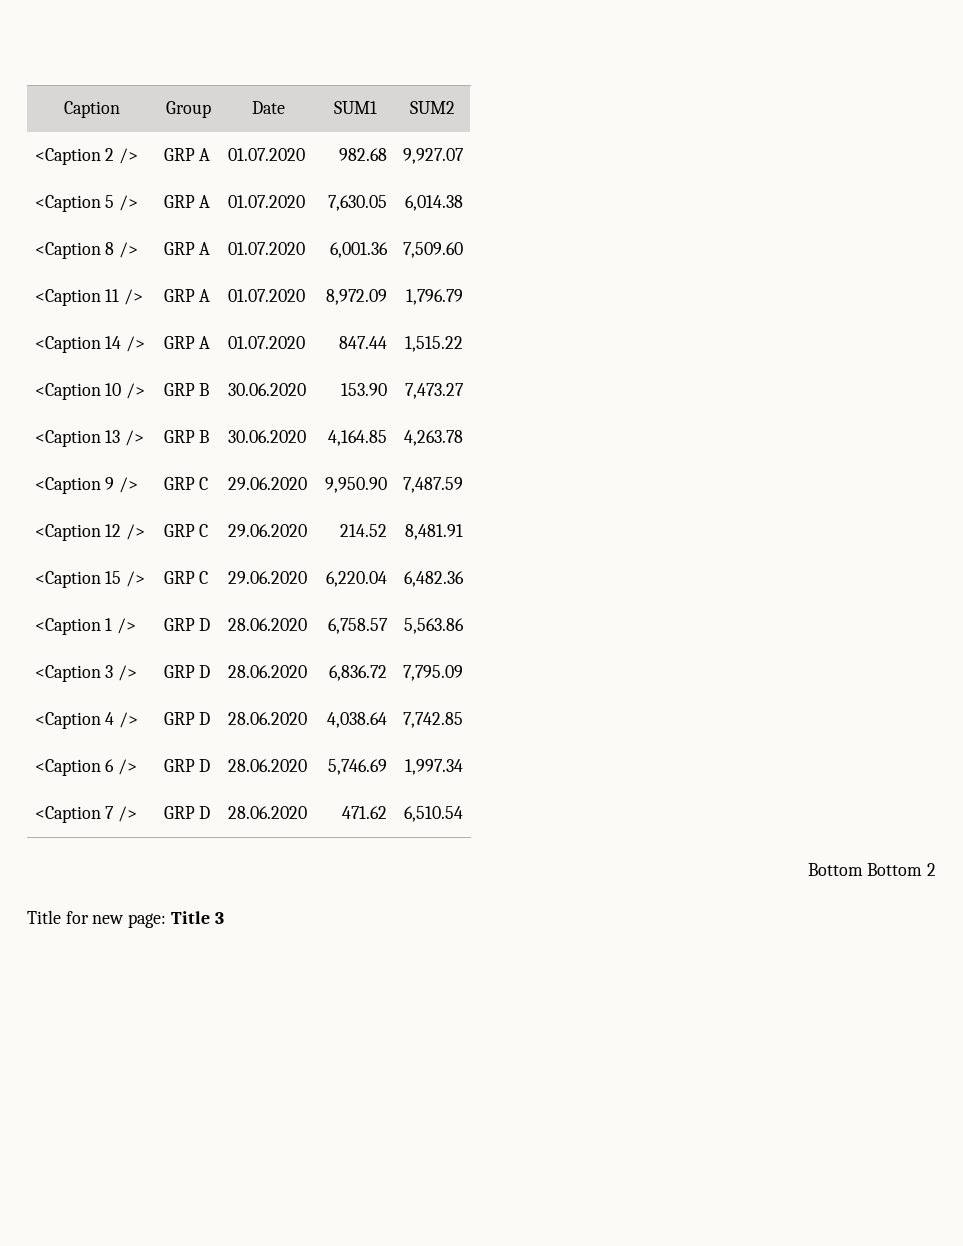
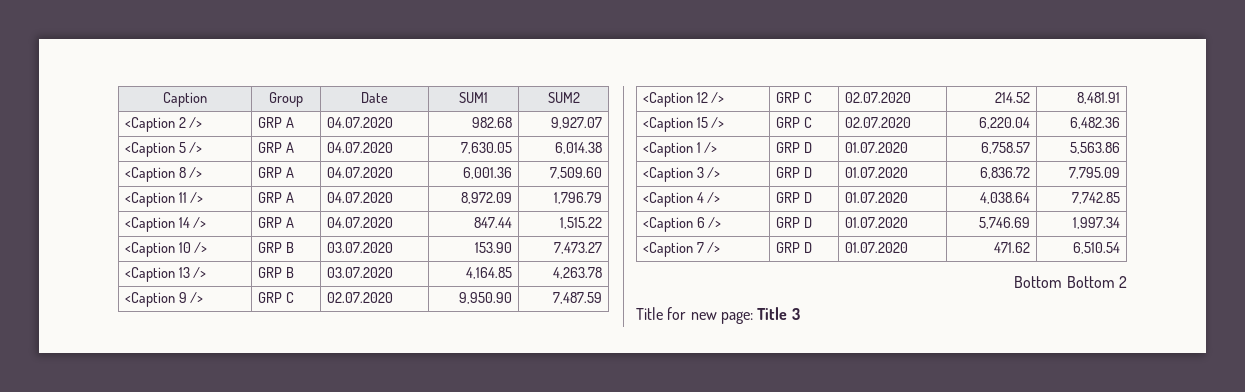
- <Caption 2 /> | GRP A | 01.07.2020 | 982.68 | 9,927.07
+ <Caption 2 /> | GRP A | 04.07.2020 | 982.68 | 9,927.07
- <Caption 5 /> | GRP A | 01.07.2020 | 7,630.05 | 6,014.38
+ <Caption 5 /> | GRP A | 04.07.2020 | 7,630.05 | 6,014.38
- <Caption 8 /> | GRP A | 01.07.2020 | 6,001.36 | 7,509.60
+ <Caption 8 /> | GRP A | 04.07.2020 | 6,001.36 | 7,509.60
- <Caption 11 /> | GRP A | 01.07.2020 | 8,972.09 | 1,796.79
+ <Caption 11 /> | GRP A | 04.07.2020 | 8,972.09 | 1,796.79
- <Caption 14 /> | GRP A | 01.07.2020 | 847.44 | 1,515.22
+ <Caption 14 /> | GRP A | 04.07.2020 | 847.44 | 1,515.22
- <Caption 10 /> | GRP B | 30.06.2020 | 153.90 | 7,473.27
+ <Caption 10 /> | GRP B | 03.07.2020 | 153.90 | 7,473.27
- <Caption 13 /> | GRP B | 30.06.2020 | 4,164.85 | 4,263.78
+ <Caption 13 /> | GRP B | 03.07.2020 | 4,164.85 | 4,263.78
- <Caption 9 /> | GRP C | 29.06.2020 | 9,950.90 | 7,487.59
+ <Caption 9 /> | GRP C | 02.07.2020 | 9,950.90 | 7,487.59
- <Caption 12 /> | GRP C | 29.06.2020 | 214.52 | 8,481.91
+ <Caption 12 /> | GRP C | 02.07.2020 | 214.52 | 8,481.91
- <Caption 15 /> | GRP C | 29.06.2020 | 6,220.04 | 6,482.36
+ <Caption 15 /> | GRP C | 02.07.2020 | 6,220.04 | 6,482.36
- <Caption 1 /> | GRP D | 28.06.2020 | 6,758.57 | 5,563.86
+ <Caption 1 /> | GRP D | 01.07.2020 | 6,758.57 | 5,563.86
- <Caption 3 /> | GRP D | 28.06.2020 | 6,836.72 | 7,795.09
+ <Caption 3 /> | GRP D | 01.07.2020 | 6,836.72 | 7,795.09
- <Caption 4 /> | GRP D | 28.06.2020 | 4,038.64 | 7,742.85
+ <Caption 4 /> | GRP D | 01.07.2020 | 4,038.64 | 7,742.85
- <Caption 6 /> | GRP D | 28.06.2020 | 5,746.69 | 1,997.34
+ <Caption 6 /> | GRP D | 01.07.2020 | 5,746.69 | 1,997.34
- <Caption 7 /> | GRP D | 28.06.2020 | 471.62 | 6,510.54
+ <Caption 7 /> | GRP D | 01.07.2020 | 471.62 | 6,510.54

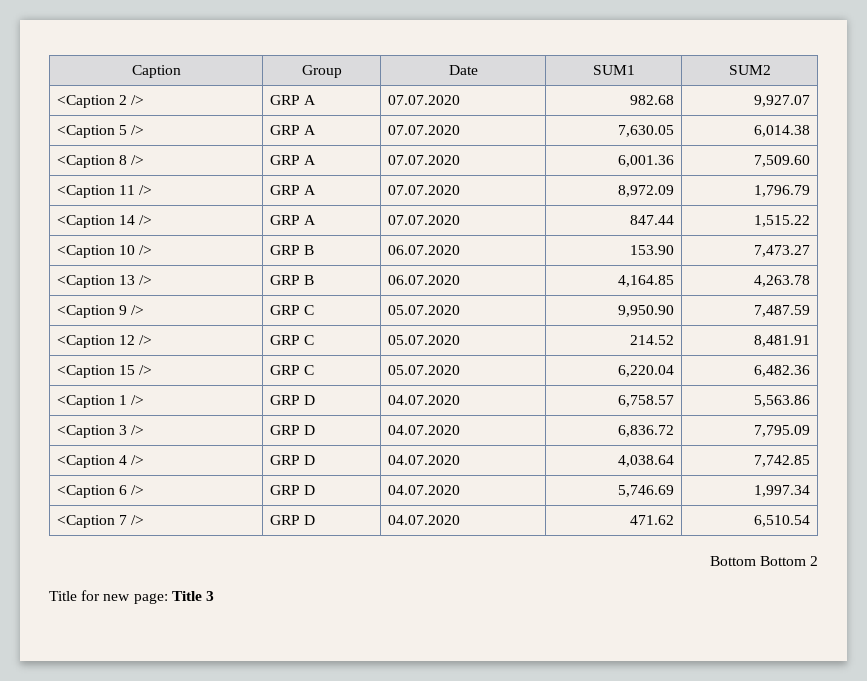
- <Caption 2 /> | GRP A | 04.07.2020 | 982.68 | 9,927.07
+ <Caption 2 /> | GRP A | 07.07.2020 | 982.68 | 9,927.07
- <Caption 5 /> | GRP A | 04.07.2020 | 7,630.05 | 6,014.38
+ <Caption 5 /> | GRP A | 07.07.2020 | 7,630.05 | 6,014.38
- <Caption 8 /> | GRP A | 04.07.2020 | 6,001.36 | 7,509.60
+ <Caption 8 /> | GRP A | 07.07.2020 | 6,001.36 | 7,509.60
- <Caption 11 /> | GRP A | 04.07.2020 | 8,972.09 | 1,796.79
+ <Caption 11 /> | GRP A | 07.07.2020 | 8,972.09 | 1,796.79
- <Caption 14 /> | GRP A | 04.07.2020 | 847.44 | 1,515.22
+ <Caption 14 /> | GRP A | 07.07.2020 | 847.44 | 1,515.22
- <Caption 10 /> | GRP B | 03.07.2020 | 153.90 | 7,473.27
+ <Caption 10 /> | GRP B | 06.07.2020 | 153.90 | 7,473.27
- <Caption 13 /> | GRP B | 03.07.2020 | 4,164.85 | 4,263.78
+ <Caption 13 /> | GRP B | 06.07.2020 | 4,164.85 | 4,263.78
- <Caption 9 /> | GRP C | 02.07.2020 | 9,950.90 | 7,487.59
+ <Caption 9 /> | GRP C | 05.07.2020 | 9,950.90 | 7,487.59
- <Caption 12 /> | GRP C | 02.07.2020 | 214.52 | 8,481.91
+ <Caption 12 /> | GRP C | 05.07.2020 | 214.52 | 8,481.91
- <Caption 15 /> | GRP C | 02.07.2020 | 6,220.04 | 6,482.36
+ <Caption 15 /> | GRP C | 05.07.2020 | 6,220.04 | 6,482.36
- <Caption 1 /> | GRP D | 01.07.2020 | 6,758.57 | 5,563.86
+ <Caption 1 /> | GRP D | 04.07.2020 | 6,758.57 | 5,563.86
- <Caption 3 /> | GRP D | 01.07.2020 | 6,836.72 | 7,795.09
+ <Caption 3 /> | GRP D | 04.07.2020 | 6,836.72 | 7,795.09
- <Caption 4 /> | GRP D | 01.07.2020 | 4,038.64 | 7,742.85
+ <Caption 4 /> | GRP D | 04.07.2020 | 4,038.64 | 7,742.85
- <Caption 6 /> | GRP D | 01.07.2020 | 5,746.69 | 1,997.34
+ <Caption 6 /> | GRP D | 04.07.2020 | 5,746.69 | 1,997.34
- <Caption 7 /> | GRP D | 01.07.2020 | 471.62 | 6,510.54
+ <Caption 7 /> | GRP D | 04.07.2020 | 471.62 | 6,510.54

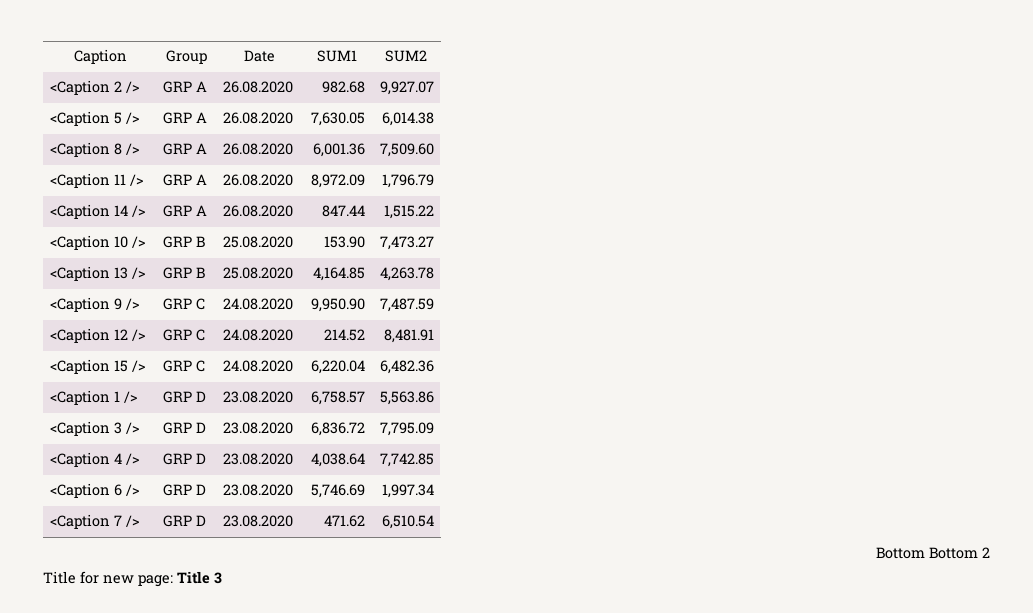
- <Caption 2 /> | GRP A | 07.07.2020 | 982.68 | 9,927.07
+ <Caption 2 /> | GRP A | 26.08.2020 | 982.68 | 9,927.07
- <Caption 5 /> | GRP A | 07.07.2020 | 7,630.05 | 6,014.38
+ <Caption 5 /> | GRP A | 26.08.2020 | 7,630.05 | 6,014.38
- <Caption 8 /> | GRP A | 07.07.2020 | 6,001.36 | 7,509.60
+ <Caption 8 /> | GRP A | 26.08.2020 | 6,001.36 | 7,509.60
- <Caption 11 /> | GRP A | 07.07.2020 | 8,972.09 | 1,796.79
+ <Caption 11 /> | GRP A | 26.08.2020 | 8,972.09 | 1,796.79
- <Caption 14 /> | GRP A | 07.07.2020 | 847.44 | 1,515.22
+ <Caption 14 /> | GRP A | 26.08.2020 | 847.44 | 1,515.22
- <Caption 10 /> | GRP B | 06.07.2020 | 153.90 | 7,473.27
+ <Caption 10 /> | GRP B | 25.08.2020 | 153.90 | 7,473.27
- <Caption 13 /> | GRP B | 06.07.2020 | 4,164.85 | 4,263.78
+ <Caption 13 /> | GRP B | 25.08.2020 | 4,164.85 | 4,263.78
- <Caption 9 /> | GRP C | 05.07.2020 | 9,950.90 | 7,487.59
+ <Caption 9 /> | GRP C | 24.08.2020 | 9,950.90 | 7,487.59
- <Caption 12 /> | GRP C | 05.07.2020 | 214.52 | 8,481.91
+ <Caption 12 /> | GRP C | 24.08.2020 | 214.52 | 8,481.91
- <Caption 15 /> | GRP C | 05.07.2020 | 6,220.04 | 6,482.36
+ <Caption 15 /> | GRP C | 24.08.2020 | 6,220.04 | 6,482.36
- <Caption 1 /> | GRP D | 04.07.2020 | 6,758.57 | 5,563.86
+ <Caption 1 /> | GRP D | 23.08.2020 | 6,758.57 | 5,563.86
- <Caption 3 /> | GRP D | 04.07.2020 | 6,836.72 | 7,795.09
+ <Caption 3 /> | GRP D | 23.08.2020 | 6,836.72 | 7,795.09
- <Caption 4 /> | GRP D | 04.07.2020 | 4,038.64 | 7,742.85
+ <Caption 4 /> | GRP D | 23.08.2020 | 4,038.64 | 7,742.85
- <Caption 6 /> | GRP D | 04.07.2020 | 5,746.69 | 1,997.34
+ <Caption 6 /> | GRP D | 23.08.2020 | 5,746.69 | 1,997.34
- <Caption 7 /> | GRP D | 04.07.2020 | 471.62 | 6,510.54
+ <Caption 7 /> | GRP D | 23.08.2020 | 471.62 | 6,510.54

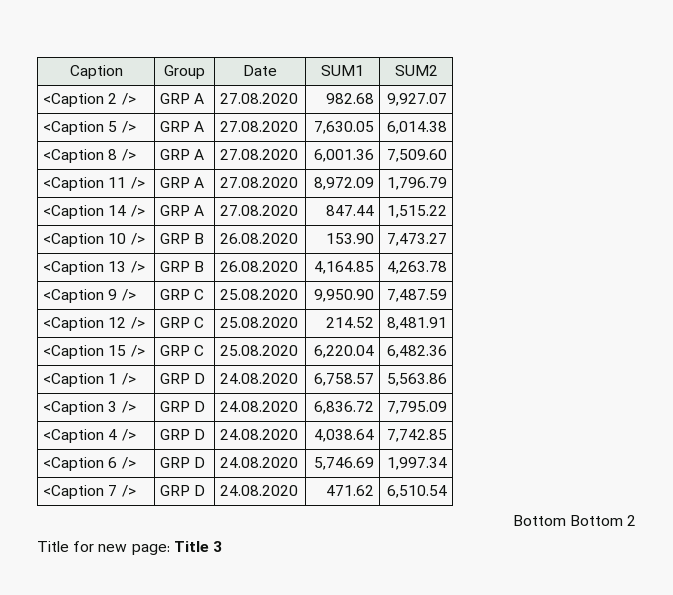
- <Caption 2 /> | GRP A | 26.08.2020 | 982.68 | 9,927.07
+ <Caption 2 /> | GRP A | 27.08.2020 | 982.68 | 9,927.07
- <Caption 5 /> | GRP A | 26.08.2020 | 7,630.05 | 6,014.38
+ <Caption 5 /> | GRP A | 27.08.2020 | 7,630.05 | 6,014.38
- <Caption 8 /> | GRP A | 26.08.2020 | 6,001.36 | 7,509.60
+ <Caption 8 /> | GRP A | 27.08.2020 | 6,001.36 | 7,509.60
- <Caption 11 /> | GRP A | 26.08.2020 | 8,972.09 | 1,796.79
+ <Caption 11 /> | GRP A | 27.08.2020 | 8,972.09 | 1,796.79
- <Caption 14 /> | GRP A | 26.08.2020 | 847.44 | 1,515.22
+ <Caption 14 /> | GRP A | 27.08.2020 | 847.44 | 1,515.22
- <Caption 10 /> | GRP B | 25.08.2020 | 153.90 | 7,473.27
+ <Caption 10 /> | GRP B | 26.08.2020 | 153.90 | 7,473.27
- <Caption 13 /> | GRP B | 25.08.2020 | 4,164.85 | 4,263.78
+ <Caption 13 /> | GRP B | 26.08.2020 | 4,164.85 | 4,263.78
- <Caption 9 /> | GRP C | 24.08.2020 | 9,950.90 | 7,487.59
+ <Caption 9 /> | GRP C | 25.08.2020 | 9,950.90 | 7,487.59
- <Caption 12 /> | GRP C | 24.08.2020 | 214.52 | 8,481.91
+ <Caption 12 /> | GRP C | 25.08.2020 | 214.52 | 8,481.91
- <Caption 15 /> | GRP C | 24.08.2020 | 6,220.04 | 6,482.36
+ <Caption 15 /> | GRP C | 25.08.2020 | 6,220.04 | 6,482.36
- <Caption 1 /> | GRP D | 23.08.2020 | 6,758.57 | 5,563.86
+ <Caption 1 /> | GRP D | 24.08.2020 | 6,758.57 | 5,563.86
- <Caption 3 /> | GRP D | 23.08.2020 | 6,836.72 | 7,795.09
+ <Caption 3 /> | GRP D | 24.08.2020 | 6,836.72 | 7,795.09
- <Caption 4 /> | GRP D | 23.08.2020 | 4,038.64 | 7,742.85
+ <Caption 4 /> | GRP D | 24.08.2020 | 4,038.64 | 7,742.85
- <Caption 6 /> | GRP D | 23.08.2020 | 5,746.69 | 1,997.34
+ <Caption 6 /> | GRP D | 24.08.2020 | 5,746.69 | 1,997.34
- <Caption 7 /> | GRP D | 23.08.2020 | 471.62 | 6,510.54
+ <Caption 7 /> | GRP D | 24.08.2020 | 471.62 | 6,510.54

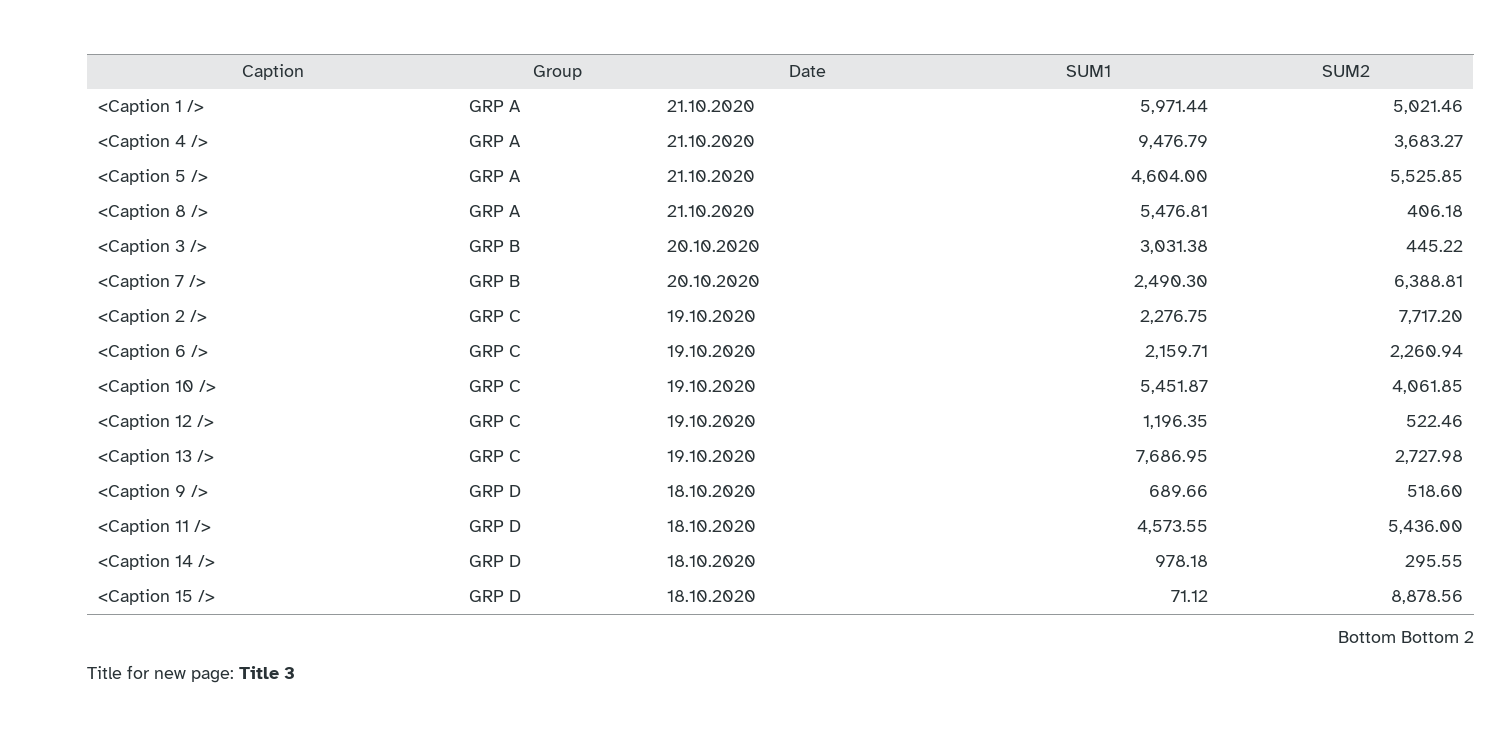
- <Caption 2 /> | GRP A | 27.08.2020 | 982.68 | 9,927.07
+ <Caption 1 /> | GRP A | 21.10.2020 | 5,971.44 | 5,021.46
+ <Caption 4 /> | GRP A | 21.10.2020 | 9,476.79 | 3,683.27
- <Caption 5 /> | GRP A | 27.08.2020 | 7,630.05 | 6,014.38
+ <Caption 5 /> | GRP A | 21.10.2020 | 4,604.00 | 5,525.85
- <Caption 8 /> | GRP A | 27.08.2020 | 6,001.36 | 7,509.60
- <Caption 11 /> | GRP A | 27.08.2020 | 8,972.09 | 1,796.79
- <Caption 14 /> | GRP A | 27.08.2020 | 847.44 | 1,515.22
- <Caption 10 /> | GRP B | 26.08.2020 | 153.90 | 7,473.27
- <Caption 13 /> | GRP B | 26.08.2020 | 4,164.85 | 4,263.78
- <Caption 9 /> | GRP C | 25.08.2020 | 9,950.90 | 7,487.59
+ <Caption 8 /> | GRP A | 21.10.2020 | 5,476.81 | 406.18
+ <Caption 3 /> | GRP B | 20.10.2020 | 3,031.38 | 445.22
+ <Caption 7 /> | GRP B | 20.10.2020 | 2,490.30 | 6,388.81
+ <Caption 2 /> | GRP C | 19.10.2020 | 2,276.75 | 7,717.20
+ <Caption 6 /> | GRP C | 19.10.2020 | 2,159.71 | 2,260.94
+ <Caption 10 /> | GRP C | 19.10.2020 | 5,451.87 | 4,061.85
- <Caption 12 /> | GRP C | 25.08.2020 | 214.52 | 8,481.91
- <Caption 15 /> | GRP C | 25.08.2020 | 6,220.04 | 6,482.36
- <Caption 1 /> | GRP D | 24.08.2020 | 6,758.57 | 5,563.86
- <Caption 3 /> | GRP D | 24.08.2020 | 6,836.72 | 7,795.09
- <Caption 4 /> | GRP D | 24.08.2020 | 4,038.64 | 7,742.85
- <Caption 6 /> | GRP D | 24.08.2020 | 5,746.69 | 1,997.34
- <Caption 7 /> | GRP D | 24.08.2020 | 471.62 | 6,510.54
+ <Caption 12 /> | GRP C | 19.10.2020 | 1,196.35 | 522.46
+ <Caption 13 /> | GRP C | 19.10.2020 | 7,686.95 | 2,727.98
+ <Caption 9 /> | GRP D | 18.10.2020 | 689.66 | 518.60
+ <Caption 11 /> | GRP D | 18.10.2020 | 4,573.55 | 5,436.00
+ <Caption 14 /> | GRP D | 18.10.2020 | 978.18 | 295.55
+ <Caption 15 /> | GRP D | 18.10.2020 | 71.12 | 8,878.56

